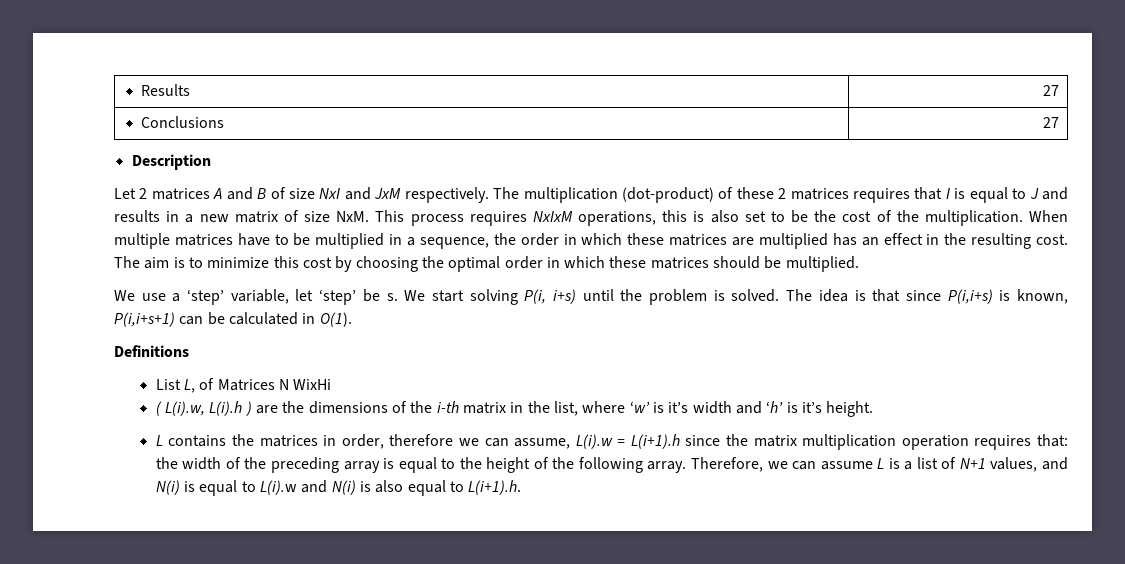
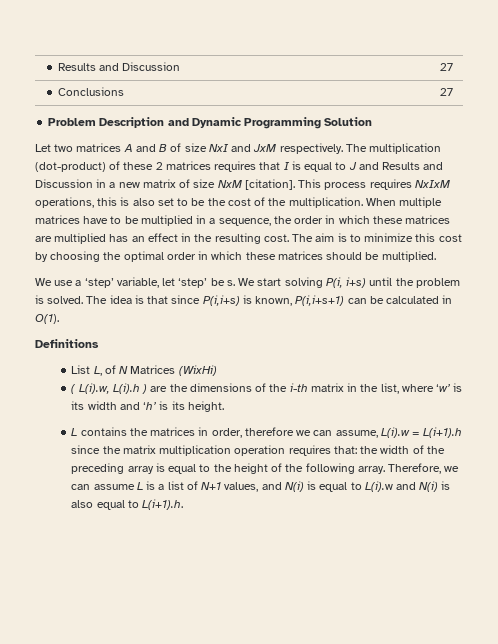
- Results | 27
+ Results and Discussion | 27
- Description
+ Problem Description and Dynamic Programming Solution
- Let 2 matrices A and B of size NxI and JxM respectively.
+ Let two matrices A and B of size NxI and JxM respectively.
- The multiplication (dot-product) of these 2 matrices requires that I is equal to J and results in a new matrix of size NxM. This process requires NxIxM operations, this is also set to be the cost of the multiplication.
+ The multiplication (dot-product) of these 2 matrices requires that I is equal to J and Results and Discussion in a new matrix of size NxM [citation]. This process requires NxIxM operations, this is also set to be the cost of the multiplication.
- List L, of Matrices N WixHi
+ List L, of N Matrices (WixHi)
- ( L(i).w, L(i).h ) are the dimensions of the i-th matrix in the list, where ‘w’ is it’s width and ‘h’ is it’s height.
+ ( L(i).w, L(i).h ) are the dimensions of the i-th matrix in the list, where ‘w’ is its width and ‘h’ is its height.

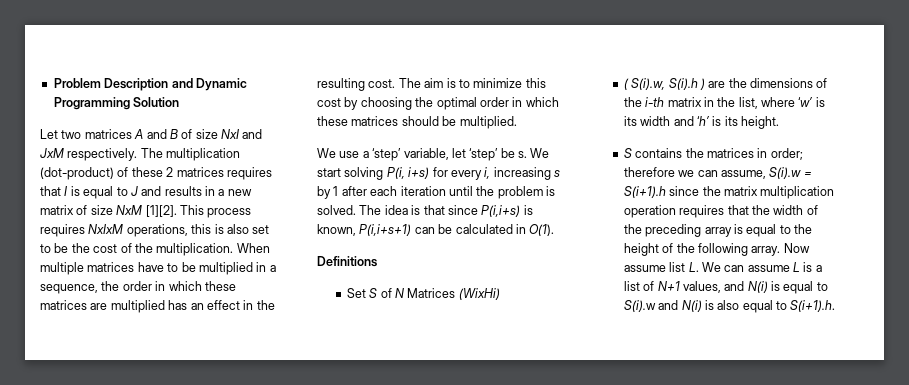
- Results and Discussion | 27
- Conclusions | 27
- The multiplication (dot-product) of these 2 matrices requires that I is equal to J and Results and Discussion in a new matrix of size NxM [citation].
+ The multiplication (dot-product) of these 2 matrices requires that I is equal to J and results in a new matrix of size NxM [1][2].
- We start solving P(i, i+s) until the problem is solved.
+ We start solving P(i, i+s) for every i, increasing s by 1 after each iteration until the problem is solved.
- List L, of N Matrices (WixHi)
+ Set S of N Matrices (WixHi)
- ( L(i).w, L(i).h ) are the dimensions of the i-th matrix in the list, where ‘w’ is its width and ‘h’ is its height.
+ ( S(i).w, S(i).h ) are the dimensions of the i-th matrix in the list, where ‘w’ is its width and ‘h’ is its height.
- L contains the matrices in order, therefore we can assume, L(i).w = L(i+1).h since the matrix multiplication operation requires that: the width of the preceding array is equal to the height of the following array.
+ S contains the matrices in order; therefore we can assume, S(i).w = S(i+1).h since the matrix multiplication operation requires that the width of the preceding array is equal to the height of the following array.
- Therefore, we can assume L is a list of N+1 values, and N(i) is equal to L(i).w and N(i) is also equal to L(i+1).h.
+ Now assume list L. We can assume L is a list of N+1 values, and N(i) is equal to S(i).w and N(i) is also equal to S(i+1).h.

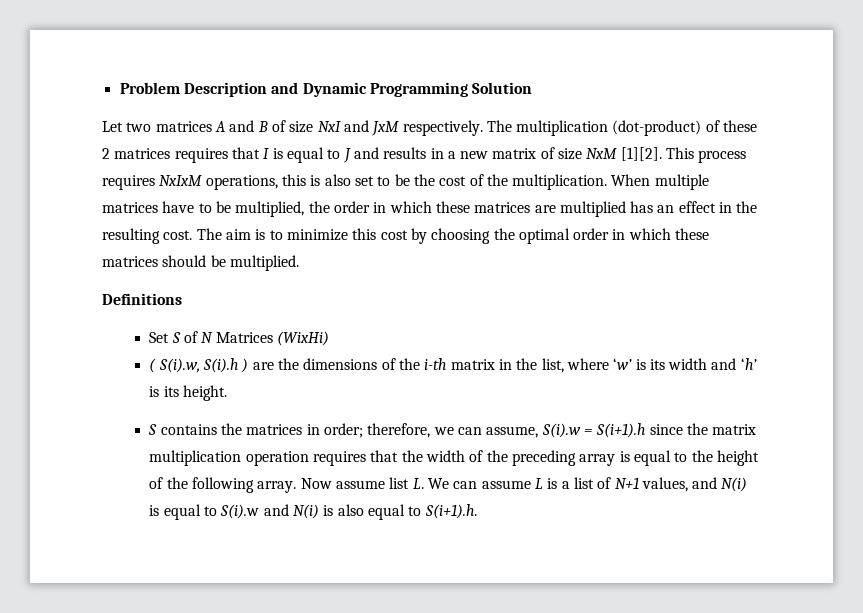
- When multiple matrices have to be multiplied in a sequence, the order in which these matrices are multiplied has an effect in the resulting cost.
+ When multiple matrices have to be multiplied, the order in which these matrices are multiplied has an effect in the resulting cost.
- We use a ‘step’ variable, let ‘step’ be s. We start solving P(i, i+s) for every i, increasing s by 1 after each iteration until the problem is solved. The idea is that since P(i,i+s) is known, P(i,i+s+1) can be calculated in O(1).
- S contains the matrices in order; therefore we can assume, S(i).w = S(i+1).h since the matrix multiplication operation requires that the width of the preceding array is equal to the height of the following array.
+ S contains the matrices in order; therefore, we can assume, S(i).w = S(i+1).h since the matrix multiplication operation requires that the width of the preceding array is equal to the height of the following array.

